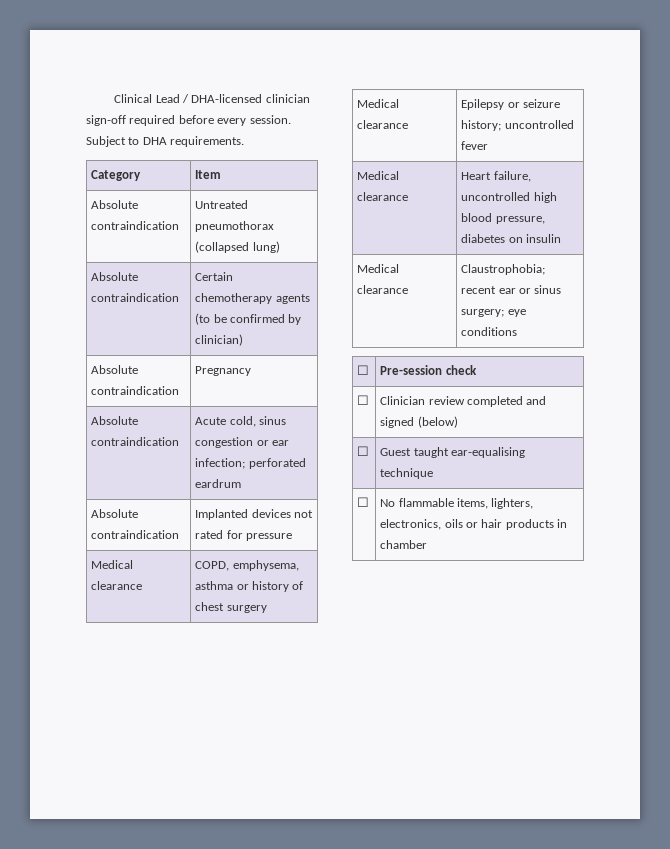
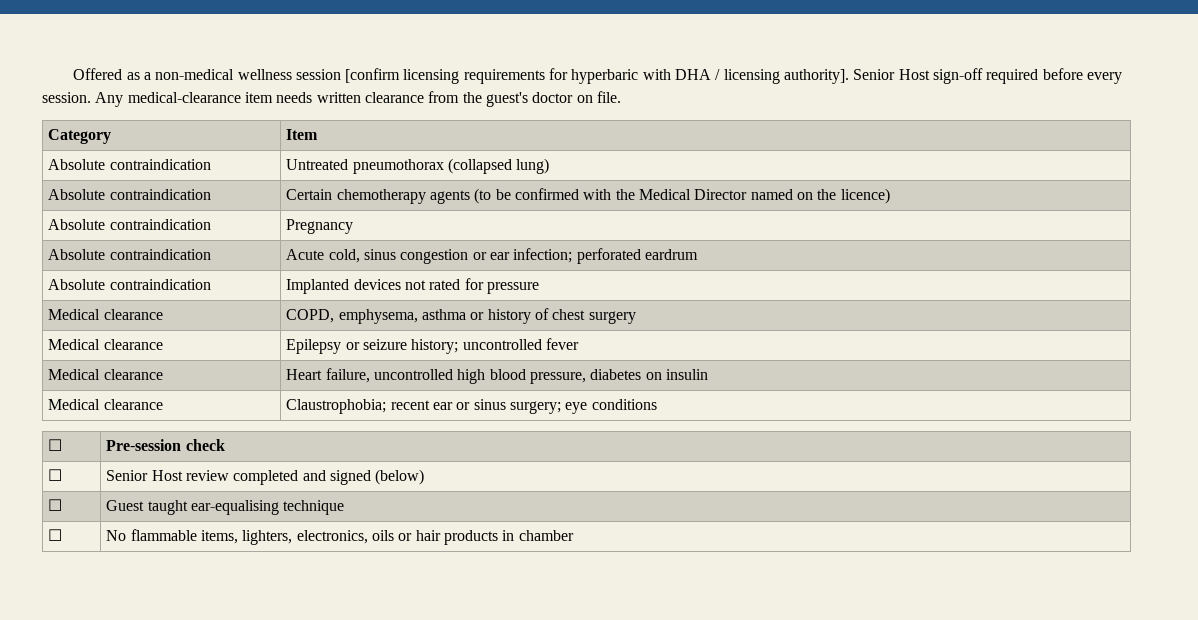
- Clinical Lead / DHA-licensed clinician sign-off required before every session.
+ Offered as a non-medical wellness session [confirm licensing requirements for hyperbaric with DHA / licensing authority]. Senior Host sign-off required before every session.
- Subject to DHA requirements.
+ Any medical-clearance item needs written clearance from the guest's doctor on file.
- Absolute contraindication | Certain chemotherapy agents (to be confirmed by clinician)
+ Absolute contraindication | Certain chemotherapy agents (to be confirmed with the Medical Director named on the licence)
- ☐ | Clinician review completed and signed (below)
+ ☐ | Senior Host review completed and signed (below)

